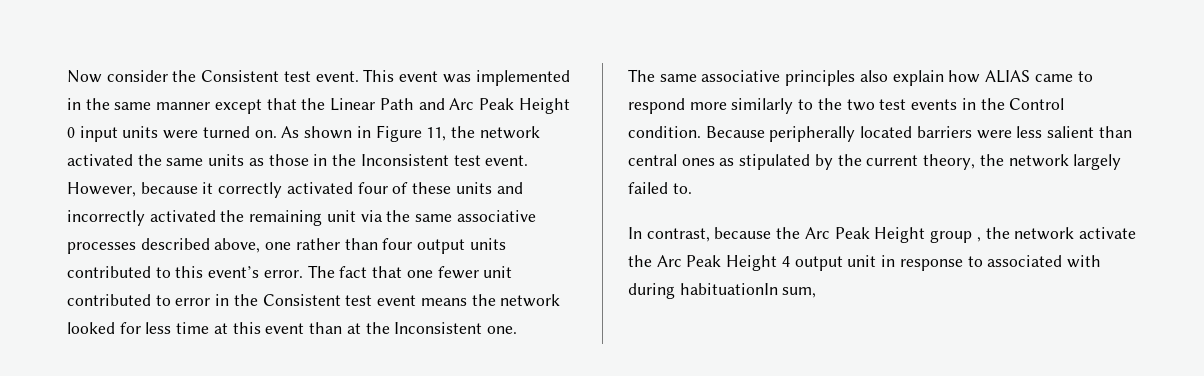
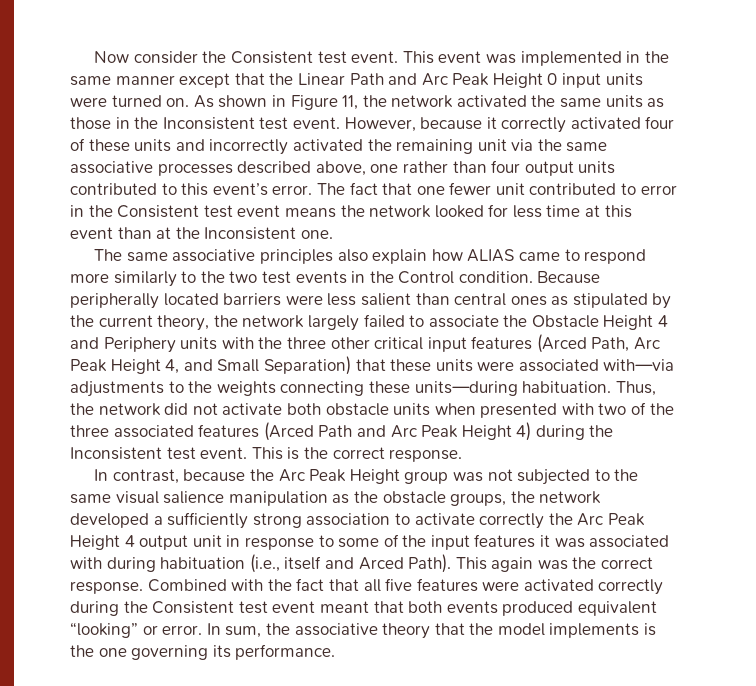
- Because peripherally located barriers were less salient than central ones as stipulated by the current theory, the network largely failed to.
+ Because peripherally located barriers were less salient than central ones as stipulated by the current theory, the network largely failed to associate the Obstacle Height 4 and Periphery units with the three other critical input features (Arced Path, Arc Peak Height 4, and Small Separation) that these units were associated with—via adjustments to the weights connecting these units—during habituation. Thus, the network did not activate both obstacle units when presented with two of the three associated features (Arced Path and Arc Peak Height 4) during the Inconsistent test event. This is the correct response.
- In contrast, because the Arc Peak Height group , the network activate the Arc Peak Height 4 output unit in response to associated with during habituationIn sum,
+ In contrast, because the Arc Peak Height group was not subjected to the same visual salience manipulation as the obstacle groups, the network developed a sufficiently strong association to activate correctly the Arc Peak Height 4 output unit in response to some of the input features it was associated with during habituation (i.e., itself and Arced Path). This again was the correct response. Combined with the fact that all five features were activated correctly during the Consistent test event meant that both events produced equivalent “looking” or error. In sum, the associative theory that the model implements is the one governing its performance.

